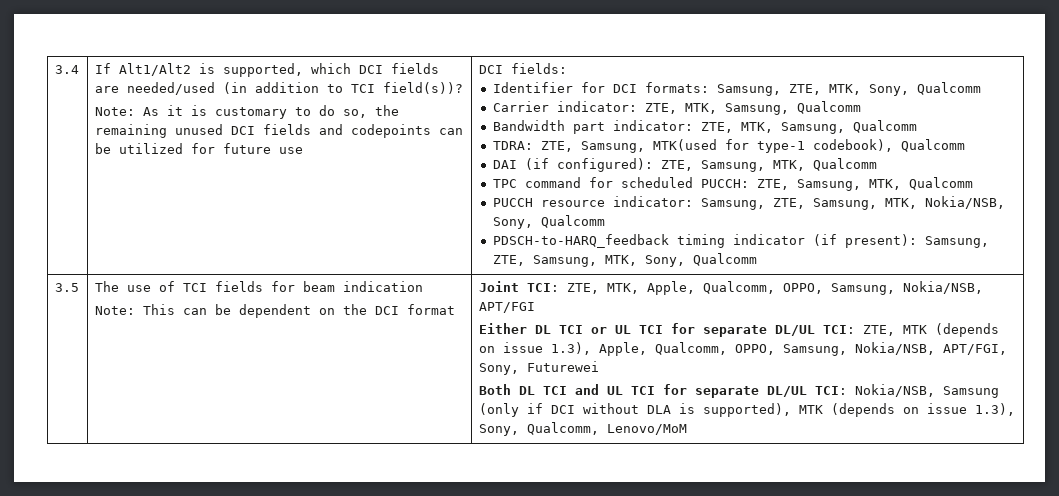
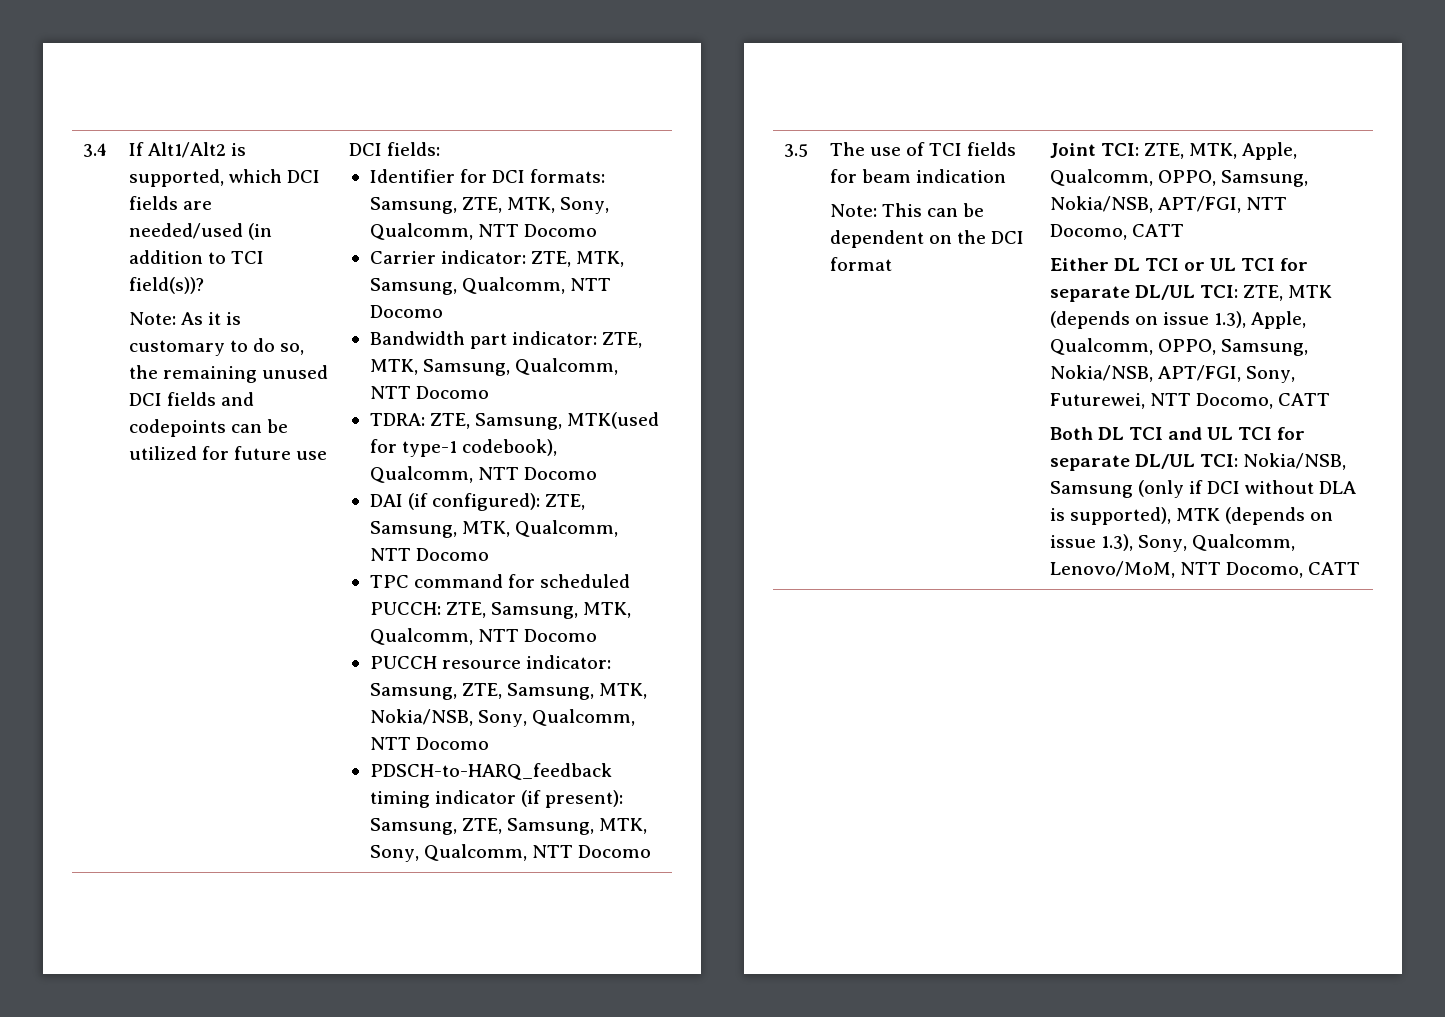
- Identifier for DCI formats: Samsung, ZTE, MTK, Sony, Qualcomm
+ Identifier for DCI formats: Samsung, ZTE, MTK, Sony, Qualcomm, NTT Docomo
- Carrier indicator: ZTE, MTK, Samsung, Qualcomm
+ Carrier indicator: ZTE, MTK, Samsung, Qualcomm, NTT Docomo
- Bandwidth part indicator: ZTE, MTK, Samsung, Qualcomm
+ Bandwidth part indicator: ZTE, MTK, Samsung, Qualcomm, NTT Docomo
- TDRA: ZTE, Samsung, MTK(used for type-1 codebook), Qualcomm
+ TDRA: ZTE, Samsung, MTK(used for type-1 codebook), Qualcomm, NTT Docomo
- DAI (if configured): ZTE, Samsung, MTK, Qualcomm
+ DAI (if configured): ZTE, Samsung, MTK, Qualcomm, NTT Docomo
- TPC command for scheduled PUCCH: ZTE, Samsung, MTK, Qualcomm
+ TPC command for scheduled PUCCH: ZTE, Samsung, MTK, Qualcomm, NTT Docomo
- PUCCH resource indicator: Samsung, ZTE, Samsung, MTK, Nokia/NSB, Sony, Qualcomm
+ PUCCH resource indicator: Samsung, ZTE, Samsung, MTK, Nokia/NSB, Sony, Qualcomm, NTT Docomo
- PDSCH-to-HARQ_feedback timing indicator (if present): Samsung, ZTE, Samsung, MTK, Sony, Qualcomm
+ PDSCH-to-HARQ_feedback timing indicator (if present): Samsung, ZTE, Samsung, MTK, Sony, Qualcomm, NTT Docomo
- Joint TCI: ZTE, MTK, Apple, Qualcomm, OPPO, Samsung, Nokia/NSB, APT/FGI
+ Joint TCI: ZTE, MTK, Apple, Qualcomm, OPPO, Samsung, Nokia/NSB, APT/FGI, NTT Docomo, CATT
- Either DL TCI or UL TCI for separate DL/UL TCI: ZTE, MTK (depends on issue 1.3), Apple, Qualcomm, OPPO, Samsung, Nokia/NSB, APT/FGI, Sony, Futurewei
+ Either DL TCI or UL TCI for separate DL/UL TCI: ZTE, MTK (depends on issue 1.3), Apple, Qualcomm, OPPO, Samsung, Nokia/NSB, APT/FGI, Sony, Futurewei, NTT Docomo, CATT
- Both DL TCI and UL TCI for separate DL/UL TCI: Nokia/NSB, Samsung (only if DCI without DLA is supported), MTK (depends on issue 1.3), Sony, Qualcomm, Lenovo/MoM
+ Both DL TCI and UL TCI for separate DL/UL TCI: Nokia/NSB, Samsung (only if DCI without DLA is supported), MTK (depends on issue 1.3), Sony, Qualcomm, Lenovo/MoM, NTT Docomo, CATT

